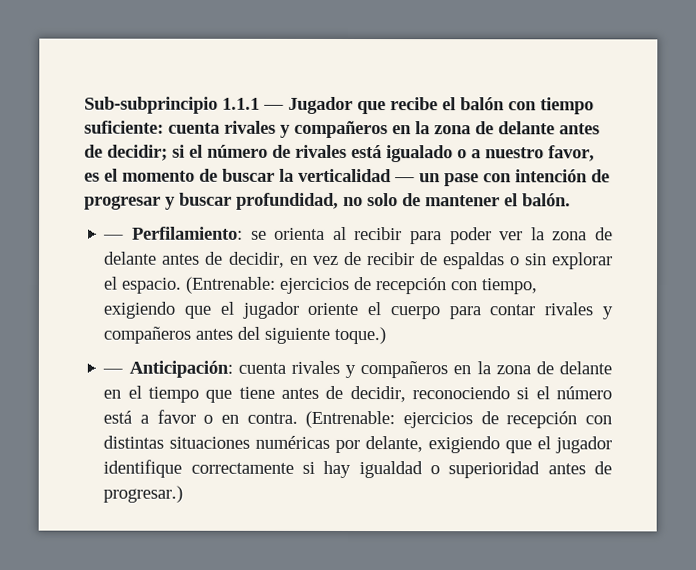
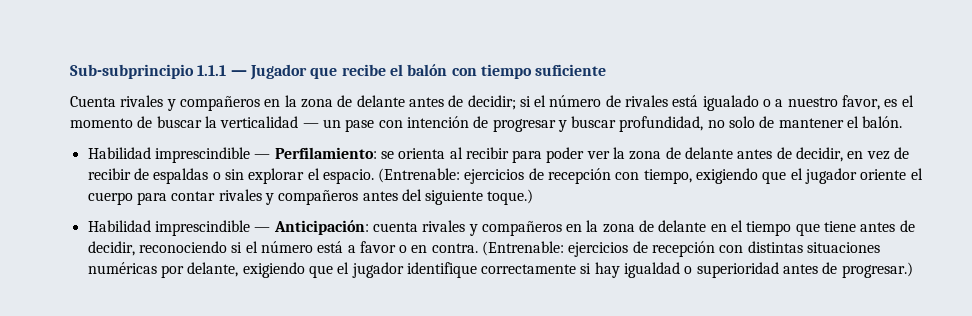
- Sub-subprincipio 1.1.1 — Jugador que recibe el balón con tiempo suficiente: cuenta rivales y compañeros en la zona de delante antes de decidir; si el número de rivales está igualado o a nuestro favor, es el momento de buscar la verticalidad — un pase con intención de progresar y buscar profundidad, no solo de mantener el balón.
+ Sub-subprincipio 1.1.1 — Jugador que recibe el balón con tiempo suficiente
+ Cuenta rivales y compañeros en la zona de delante antes de decidir; si el número de rivales está igualado o a nuestro favor, es el momento de buscar la verticalidad — un pase con intención de progresar y buscar profundidad, no solo de mantener el balón.
- — Perfilamiento: se orienta al recibir para poder ver la zona de delante antes de decidir, en vez de recibir de espaldas o sin explorar el espacio.
+ Habilidad imprescindible — Perfilamiento: se orienta al recibir para poder ver la zona de delante antes de decidir, en vez de recibir de espaldas o sin explorar el espacio.
- — Anticipación: cuenta rivales y compañeros en la zona de delante en el tiempo que tiene antes de decidir, reconociendo si el número está a favor o en contra.
+ Habilidad imprescindible — Anticipación: cuenta rivales y compañeros en la zona de delante en el tiempo que tiene antes de decidir, reconociendo si el número está a favor o en contra.

